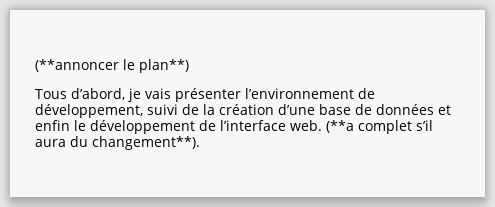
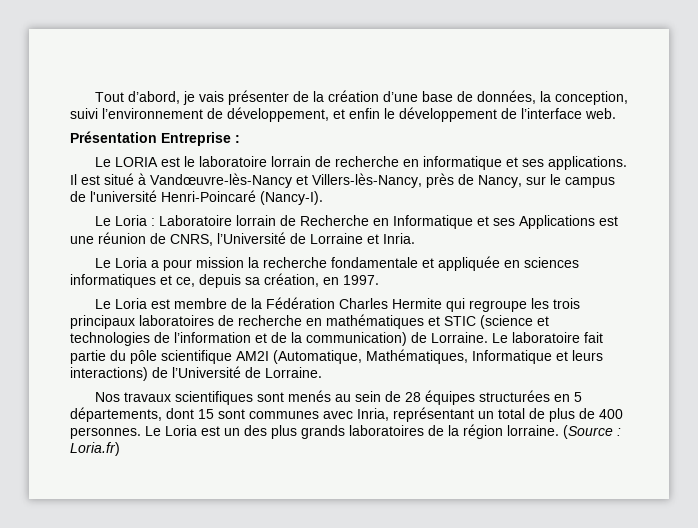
- (**annoncer le plan**)
- Tous d’abord, je vais présenter l’environnement de développement, suivi de la création d’une base de données et enfin le développement de l’interface web. (**a complet s’il aura du changement**).
+ Tout d’abord, je vais présenter de la création d’une base de données, la conception, suivi l’environnement de développement, et enfin le développement de l’interface web.
+ Présentation Entreprise :
+ Le LORIA est le laboratoire lorrain de recherche en informatique et ses applications. Il est situé à Vandœuvre-lès-Nancy et Villers-lès-Nancy, près de Nancy, sur le campus de l'université Henri-Poincaré (Nancy-I).
+ Le Loria : Laboratoire lorrain de Recherche en Informatique et ses Applications est une réunion de CNRS, l’Université de Lorraine et Inria.
+ Le Loria a pour mission la recherche fondamentale et appliquée en sciences informatiques et ce, depuis sa création, en 1997.
+ Le Loria est membre de la Fédération Charles Hermite qui regroupe les trois principaux laboratoires de recherche en mathématiques et STIC (science et technologies de l’information et de la communication) de Lorraine. Le laboratoire fait partie du pôle scientifique AM2I (Automatique, Mathématiques, Informatique et leurs interactions) de l’Université de Lorraine.
+ Nos travaux scientifiques sont menés au sein de 28 équipes structurées en 5 départements, dont 15 sont communes avec Inria, représentant un total de plus de 400 personnes. Le Loria est un des plus grands laboratoires de la région lorraine. (Source : Loria.fr)

